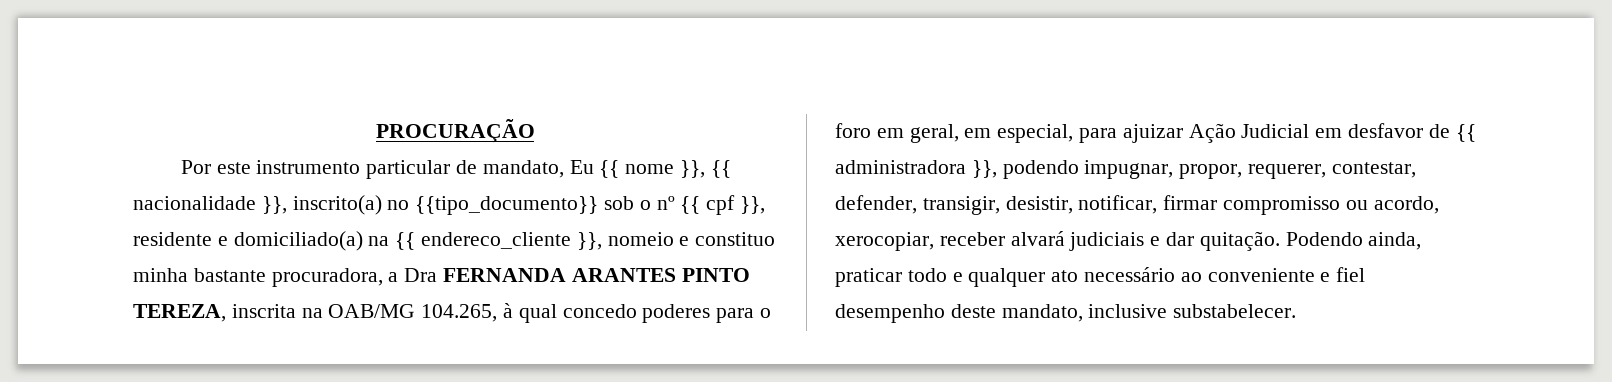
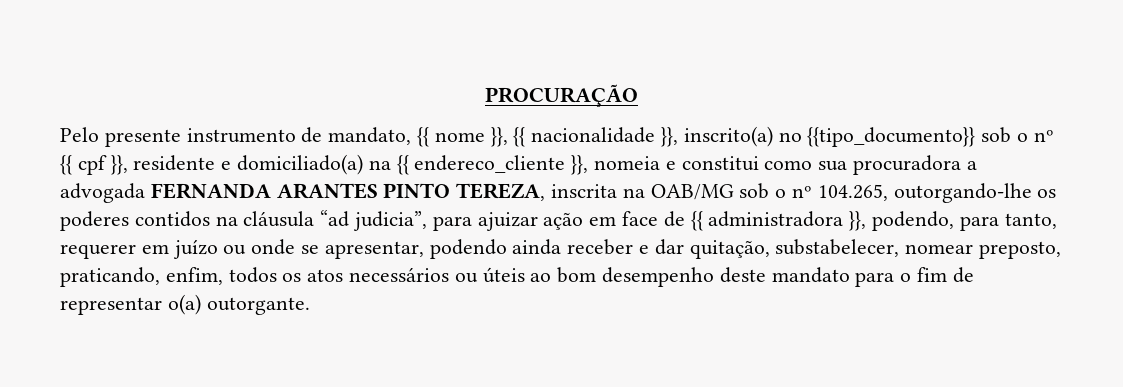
- Por este instrumento particular de mandato, Eu {{ nome }}, {{ nacionalidade }}, inscrito(a) no {{tipo_documento}} sob o nº {{ cpf }}, residente e domiciliado(a) na {{ endereco_cliente }}, nomeio e constituo minha bastante procuradora, a Dra FERNANDA ARANTES PINTO TEREZA, inscrita na OAB/MG 104.265, à qual concedo poderes para o foro em geral, em especial, para ajuizar Ação Judicial em desfavor de {{ administradora }}, podendo impugnar, propor, requerer, contestar, defender, transigir, desistir, notificar, firmar compromisso ou acordo, xerocopiar, receber alvará judiciais e dar quitação. Podendo ainda, praticar todo e qualquer ato necessário ao conveniente e fiel desempenho deste mandato, inclusive substabelecer.
+ Pelo presente instrumento de mandato, {{ nome }}, {{ nacionalidade }}, inscrito(a) no {{tipo_documento}} sob o nº {{ cpf }}, residente e domiciliado(a) na {{ endereco_cliente }}, nomeia e constitui como sua procuradora a advogada FERNANDA ARANTES PINTO TEREZA, inscrita na OAB/MG sob o nº 104.265, outorgando-lhe os poderes contidos na cláusula “ad judicia”, para ajuizar ação em face de {{ administradora }}, podendo, para tanto, requerer em juízo ou onde se apresentar, podendo ainda receber e dar quitação, substabelecer, nomear preposto, praticando, enfim, todos os atos necessários ou úteis ao bom desempenho deste mandato para o fim de representar o(a) outorgante.

